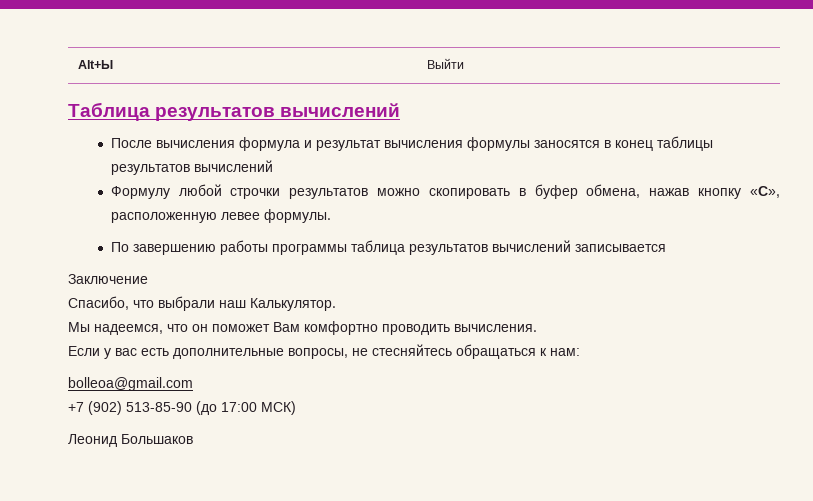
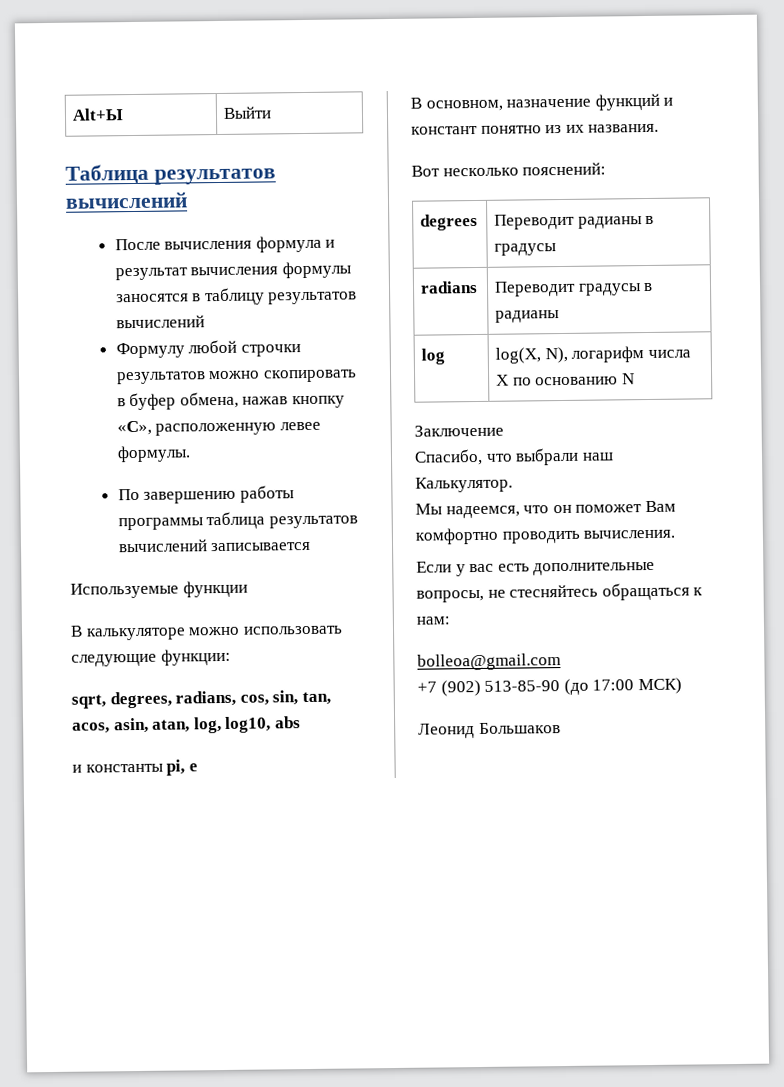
- После вычисления формула и результат вычисления формулы заносятся в конец таблицы результатов вычислений
+ После вычисления формула и результат вычисления формулы заносятся в таблицу результатов вычислений
+ Используемые функции
+ В калькуляторе можно использовать следующие функции:
+ sqrt, degrees, radians, cos, sin, tan, acos, asin, atan, log, log10, abs
+ и константы pi, e
+ В основном, назначение функций и констант понятно из их названия.
+ Вот несколько пояснений:
+ degrees | Переводит радианы в градусы
+ radians | Переводит градусы в радианы
+ log | log(X, N), логарифм числа X по основанию N

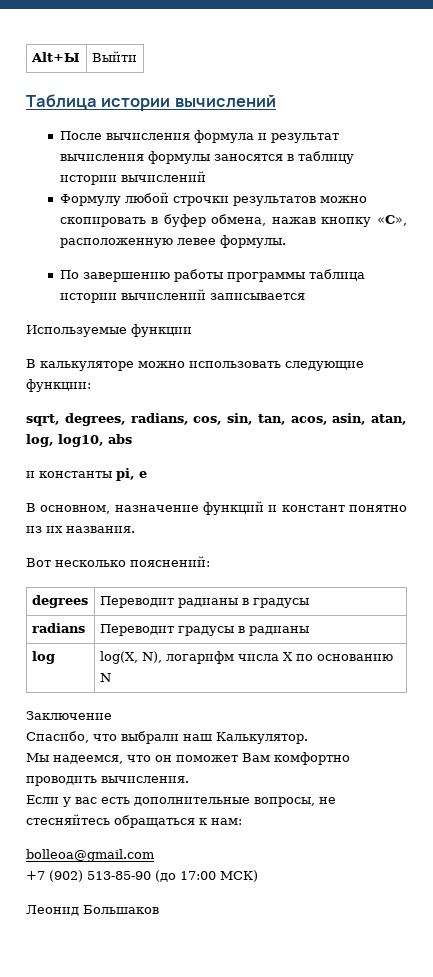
- Таблица результатов вычислений
+ Таблица истории вычислений
- После вычисления формула и результат вычисления формулы заносятся в таблицу результатов вычислений
+ После вычисления формула и результат вычисления формулы заносятся в таблицу истории вычислений
- По завершению работы программы таблица результатов вычислений записывается
+ По завершению работы программы таблица истории вычислений записывается

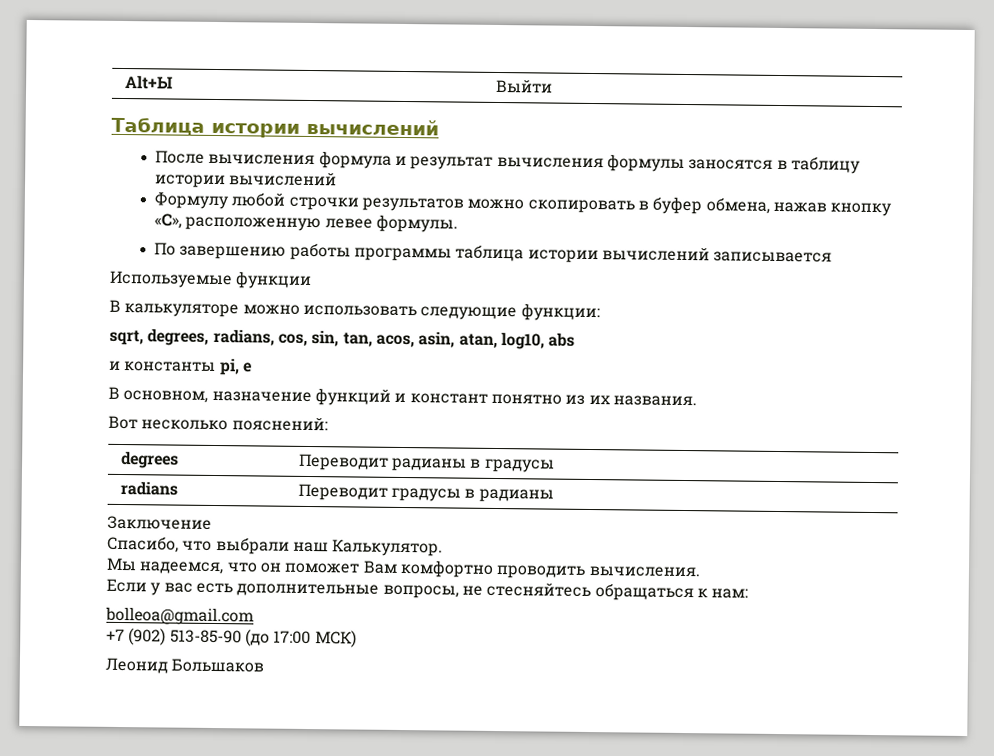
- sqrt, degrees, radians, cos, sin, tan, acos, asin, atan, log, log10, abs
+ sqrt, degrees, radians, cos, sin, tan, acos, asin, atan, log10, abs
- log | log(X, N), логарифм числа X по основанию N

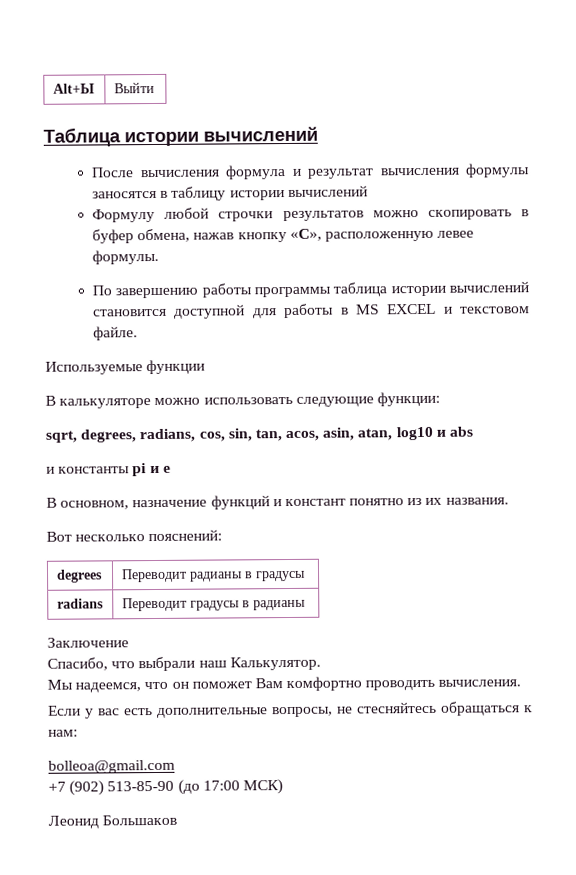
- По завершению работы программы таблица истории вычислений записывается
+ По завершению работы программы таблица истории вычислений становится доступной для работы в MS EXCEL и текстовом файле.
- sqrt, degrees, radians, cos, sin, tan, acos, asin, atan, log10, abs
+ sqrt, degrees, radians, cos, sin, tan, acos, asin, atan, log10 и abs
- и константы pi, e
+ и константы pi и e

